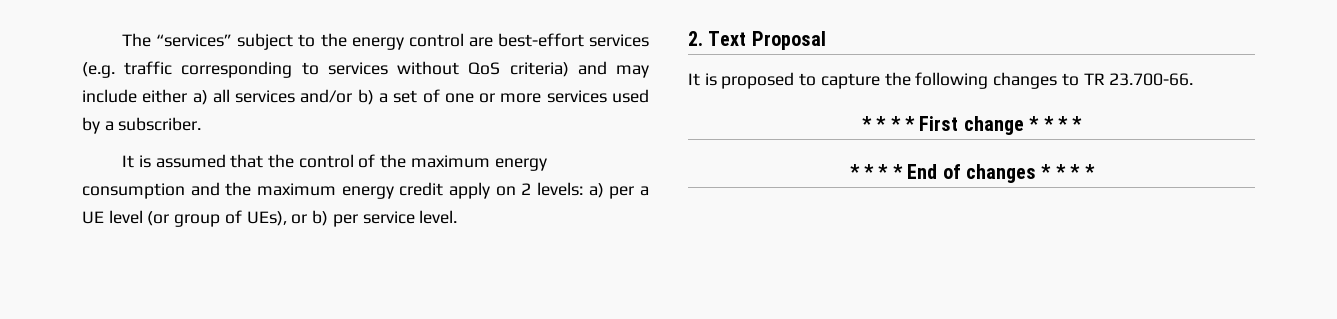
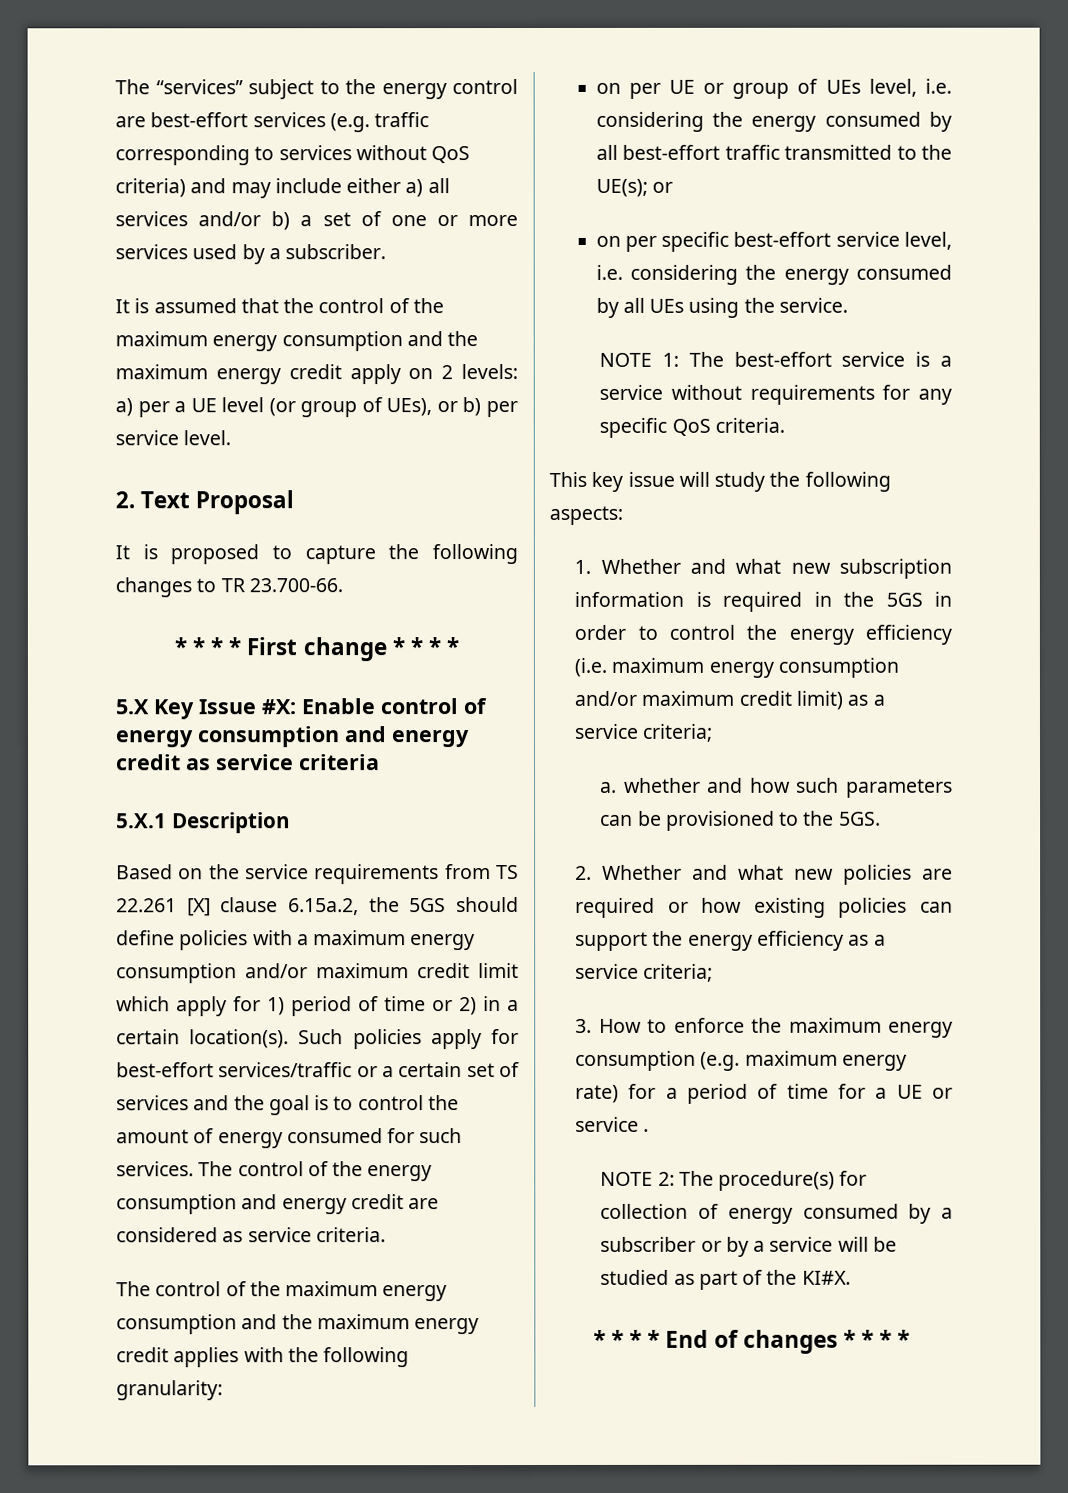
+ 5.X Key Issue #X: Enable control of energy consumption and energy credit as service criteria
+ 5.X.1 Description
+ Based on the service requirements from TS 22.261 [X] clause 6.15a.2, the 5GS should define policies with a maximum energy consumption and/or maximum credit limit which apply for 1) period of time or 2) in a certain location(s). Such policies apply for best-effort services/traffic or a certain set of services and the goal is to control the amount of energy consumed for such services. The control of the energy consumption and energy credit are considered as service criteria.
+ The control of the maximum energy consumption and the maximum energy credit applies with the following granularity:
+ on per UE or group of UEs level, i.e. considering the energy consumed by all best-effort traffic transmitted to the UE(s); or
+ on per specific best-effort service level, i.e. considering the energy consumed by all UEs using the service.
+ NOTE 1: The best-effort service is a service without requirements for any specific QoS criteria.
+ This key issue will study the following aspects:
+ 1. Whether and what new subscription information is required in the 5GS in order to control the energy efficiency (i.e. maximum energy consumption and/or maximum credit limit) as a service criteria;
+ a. whether and how such parameters can be provisioned to the 5GS.
+ 2. Whether and what new policies are required or how existing policies can support the energy efficiency as a service criteria;
+ 3. How to enforce the maximum energy consumption (e.g. maximum energy rate) for a period of time for a UE or service .
+ NOTE 2: The procedure(s) for collection of energy consumed by a subscriber or by a service will be studied as part of the KI#X.

